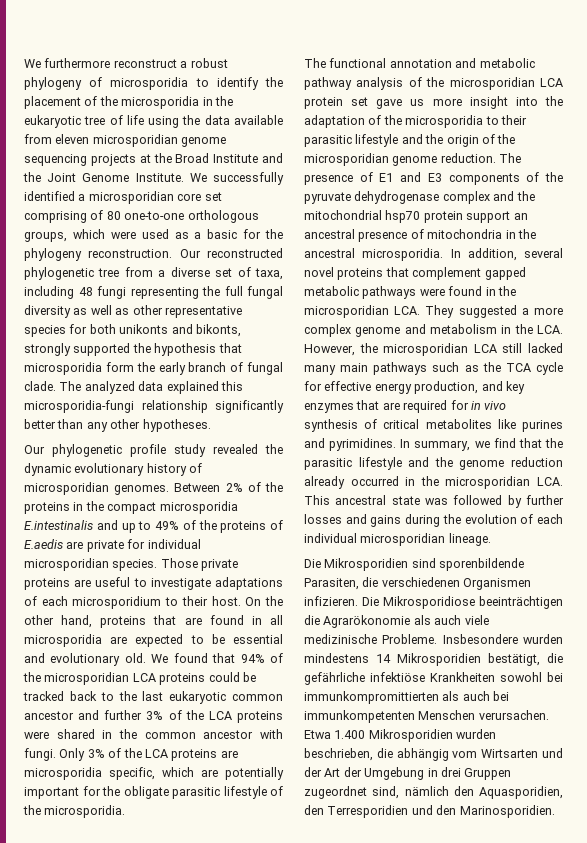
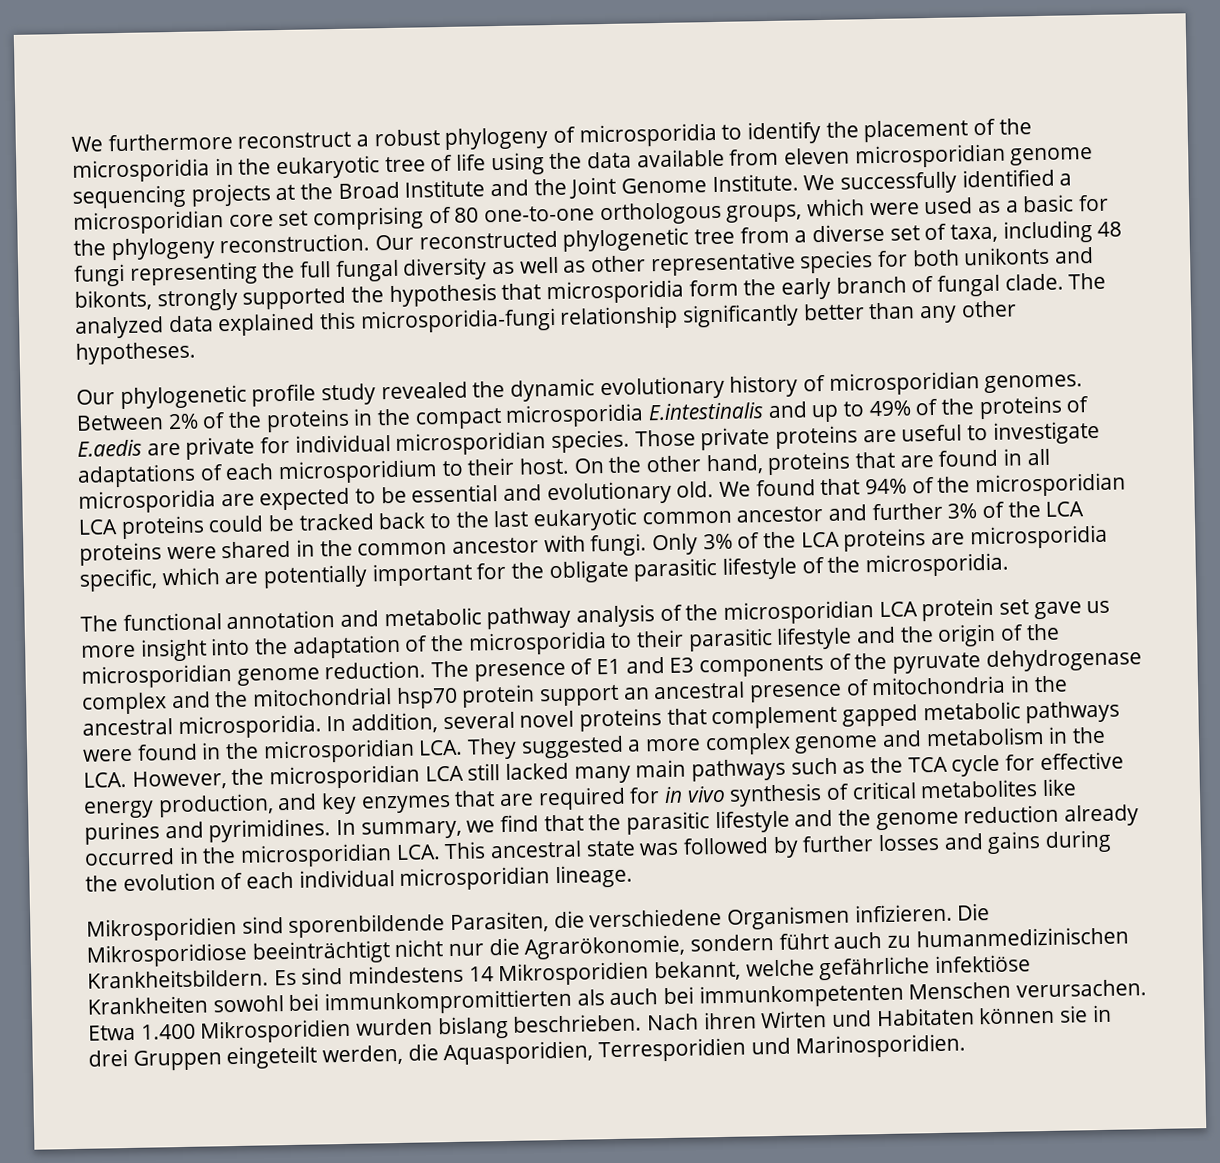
- Die Mikrosporidien sind sporenbildende Parasiten, die verschiedenen Organismen infizieren.
+ Mikrosporidien sind sporenbildende Parasiten, die verschiedene Organismen infizieren.
- Die Mikrosporidiose beeinträchtigen die Agrarökonomie als auch viele medizinische Probleme. Insbesondere wurden mindestens 14 Mikrosporidien bestätigt, die gefährliche infektiöse Krankheiten sowohl bei immunkompromittierten als auch bei immunkompetenten Menschen verursachen.
+ Die Mikrosporidiose beeinträchtigt nicht nur die Agrarökonomie, sondern führt auch zu humanmedizinischen Krankheitsbildern. Es sind mindestens 14 Mikrosporidien bekannt, welche gefährliche infektiöse Krankheiten sowohl bei immunkompromittierten als auch bei immunkompetenten Menschen verursachen.
- Etwa 1.400 Mikrosporidien wurden beschrieben, die abhängig vom Wirtsarten und der Art der Umgebung in drei Gruppen zugeordnet sind, nämlich den Aquasporidien, den Terresporidien und den Marinosporidien.
+ Etwa 1.400 Mikrosporidien wurden bislang beschrieben. Nach ihren Wirten und Habitaten können sie in drei Gruppen eingeteilt werden, die Aquasporidien, Terresporidien und Marinosporidien.

